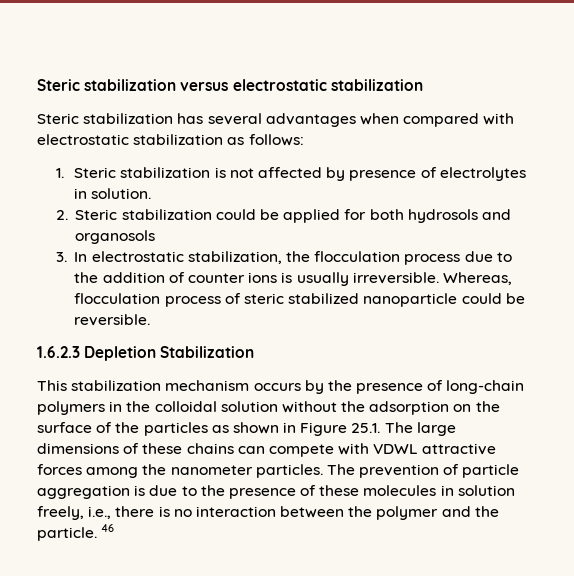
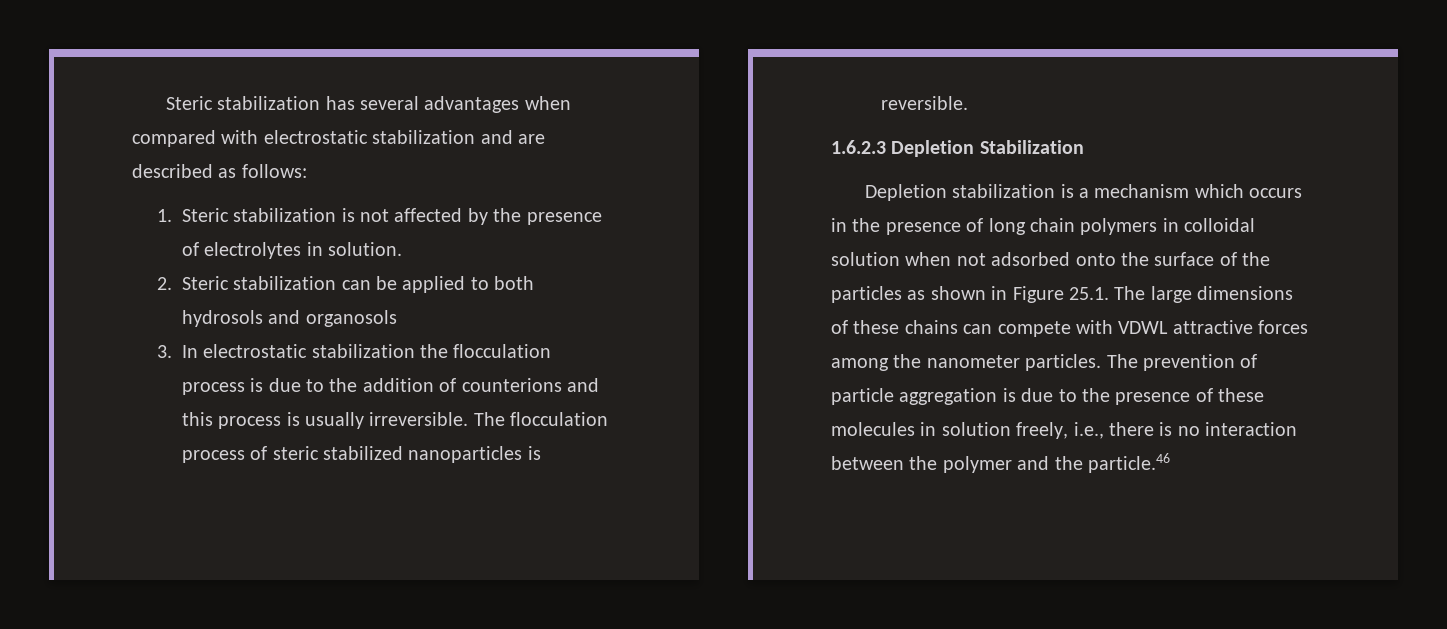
- Steric stabilization versus electrostatic stabilization
- Steric stabilization has several advantages when compared with electrostatic stabilization as follows:
+ Steric stabilization has several advantages when compared with electrostatic stabilization and are described as follows:
- 1. Steric stabilization is not affected by presence of electrolytes in solution.
+ 1. Steric stabilization is not affected by the presence of electrolytes in solution.
- 2. Steric stabilization could be applied for both hydrosols and organosols
+ 2. Steric stabilization can be applied to both hydrosols and organosols
- 3. In electrostatic stabilization, the flocculation process due to the addition of counter ions is usually irreversible.
+ 3. In electrostatic stabilization the flocculation process is due to the addition of counterions and this process is usually irreversible.
- Whereas, flocculation process of steric stabilized nanoparticle could be reversible.
+ The flocculation process of steric stabilized nanoparticles is reversible.
- This stabilization mechanism occurs by the presence of long-chain polymers in the colloidal solution without the adsorption on the surface of the particles as shown in Figure 25.1. The large dimensions of these chains can compete with VDWL attractive forces among the nanometer particles.
+ Depletion stabilization is a mechanism which occurs in the presence of long chain polymers in colloidal solution when not adsorbed onto the surface of the particles as shown in Figure 25.1. The large dimensions of these chains can compete with VDWL attractive forces among the nanometer particles.
- The prevention of particle aggregation is due to the presence of these molecules in solution freely, i.e., there is no interaction between the polymer and the particle. 46
+ The prevention of particle aggregation is due to the presence of these molecules in solution freely, i.e., there is no interaction between the polymer and the particle.46

